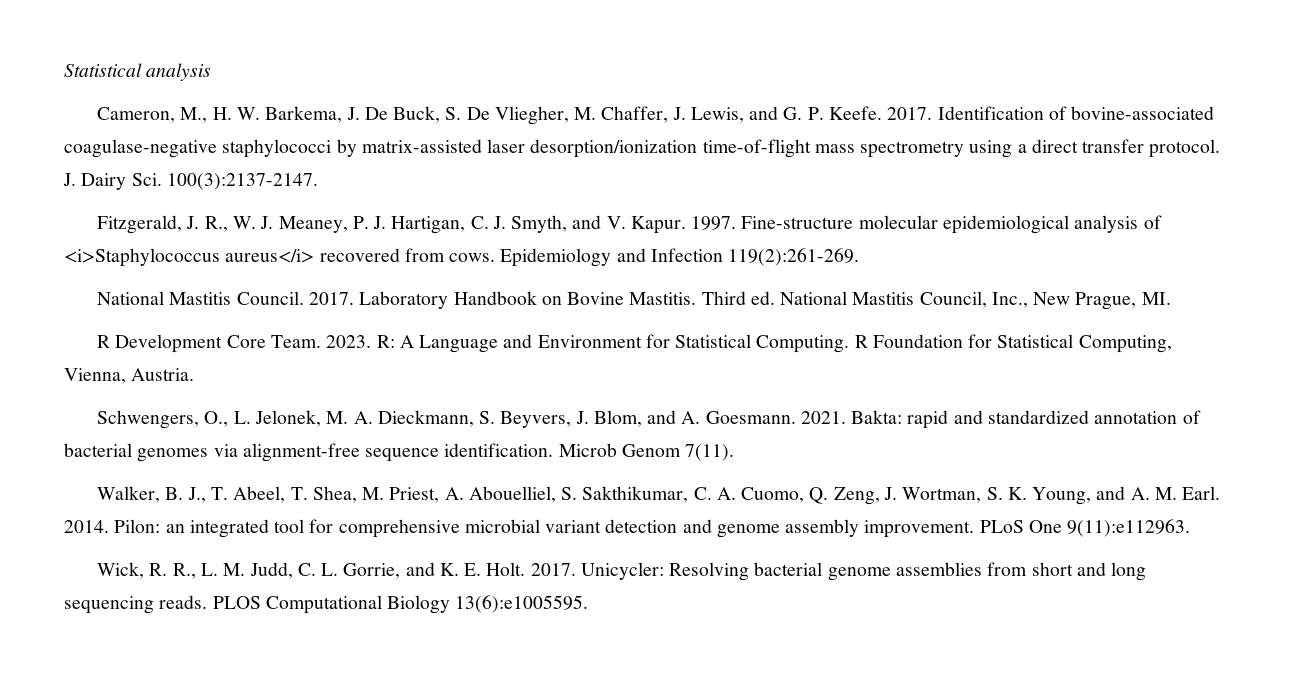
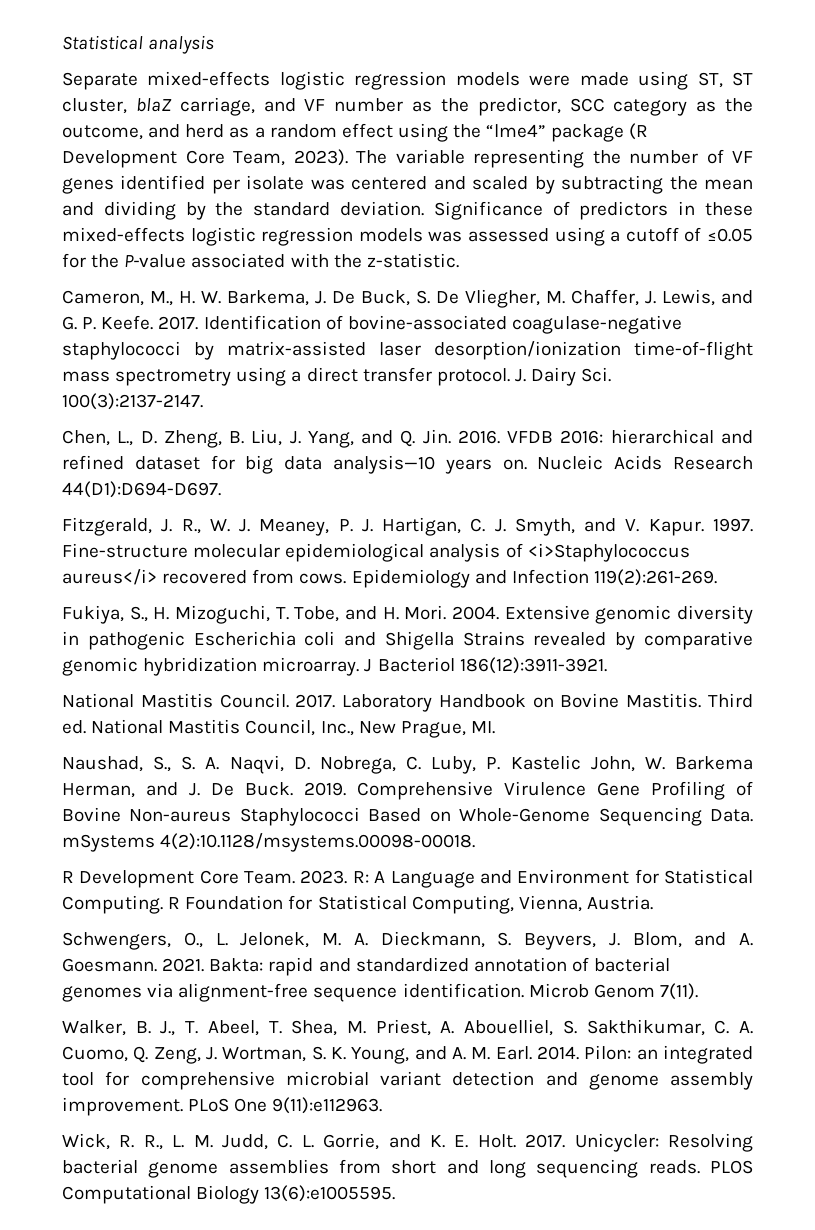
+ Separate mixed-effects logistic regression models were made using ST, ST cluster, blaZ carriage, and VF number as the predictor, SCC category as the outcome, and herd as a random effect using the “lme4” package (R Development Core Team, 2023). The variable representing the number of VF genes identified per isolate was centered and scaled by subtracting the mean and dividing by the standard deviation. Significance of predictors in these mixed-effects logistic regression models was assessed using a cutoff of ≤0.05 for the P-value associated with the z-statistic.
+ Chen, L., D. Zheng, B. Liu, J. Yang, and Q. Jin. 2016. VFDB 2016: hierarchical and refined dataset for big data analysis—10 years on. Nucleic Acids Research 44(D1):D694-D697.
+ Fukiya, S., H. Mizoguchi, T. Tobe, and H. Mori. 2004. Extensive genomic diversity in pathogenic Escherichia coli and Shigella Strains revealed by comparative genomic hybridization microarray. J Bacteriol 186(12):3911-3921.
+ Naushad, S., S. A. Naqvi, D. Nobrega, C. Luby, P. Kastelic John, W. Barkema Herman, and J. De Buck. 2019. Comprehensive Virulence Gene Profiling of Bovine Non-aureus Staphylococci Based on Whole-Genome Sequencing Data. mSystems 4(2):10.1128/msystems.00098-00018.

